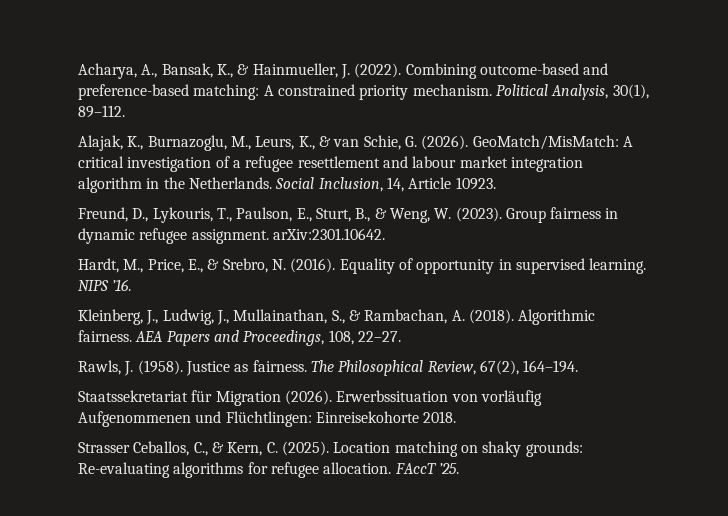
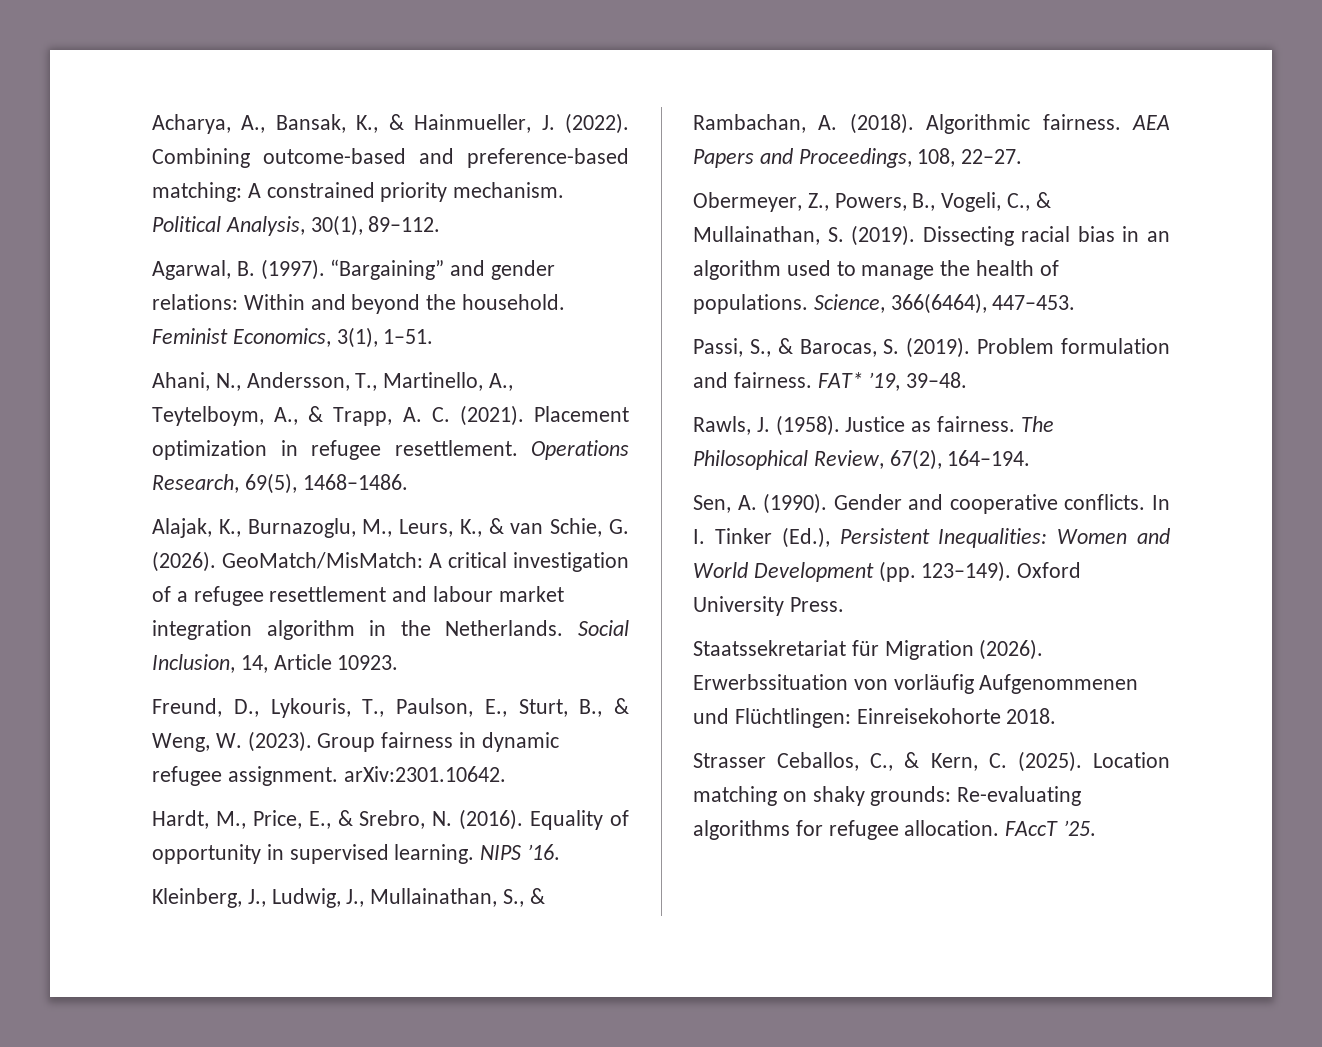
+ Agarwal, B. (1997). “Bargaining” and gender relations: Within and beyond the household. Feminist Economics, 3(1), 1–51.
+ Ahani, N., Andersson, T., Martinello, A., Teytelboym, A., & Trapp, A. C. (2021). Placement optimization in refugee resettlement. Operations Research, 69(5), 1468–1486.
+ Obermeyer, Z., Powers, B., Vogeli, C., & Mullainathan, S. (2019). Dissecting racial bias in an algorithm used to manage the health of populations. Science, 366(6464), 447–453.
+ Passi, S., & Barocas, S. (2019). Problem formulation and fairness. FAT* ’19, 39–48.
+ Sen, A. (1990). Gender and cooperative conflicts. In I. Tinker (Ed.), Persistent Inequalities: Women and World Development (pp. 123–149). Oxford University Press.

